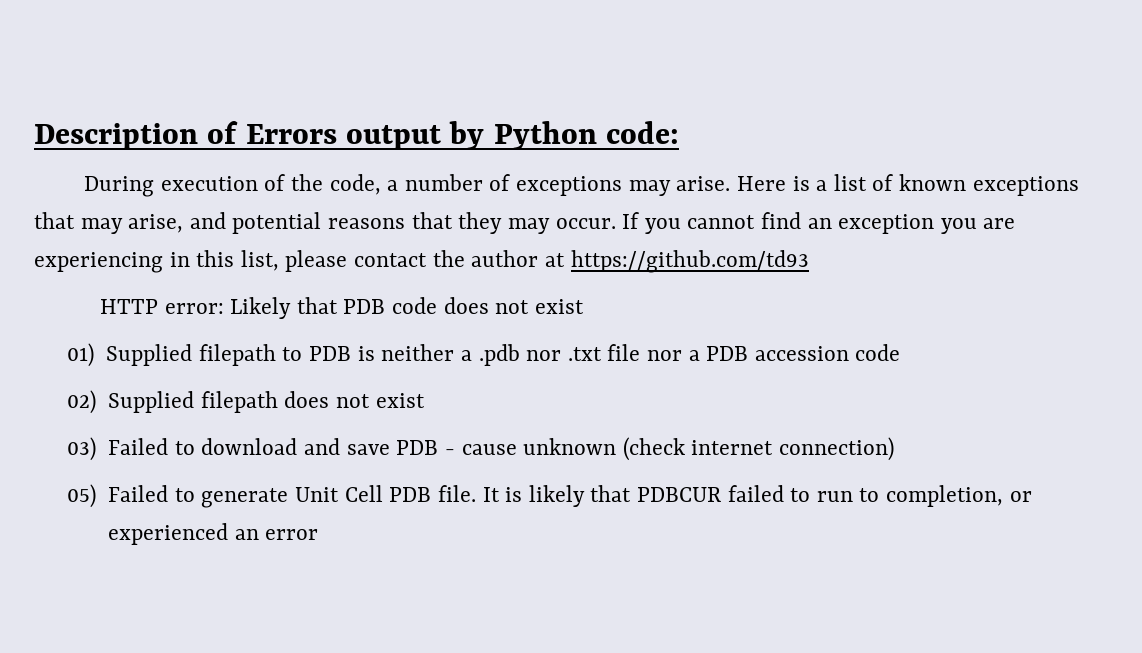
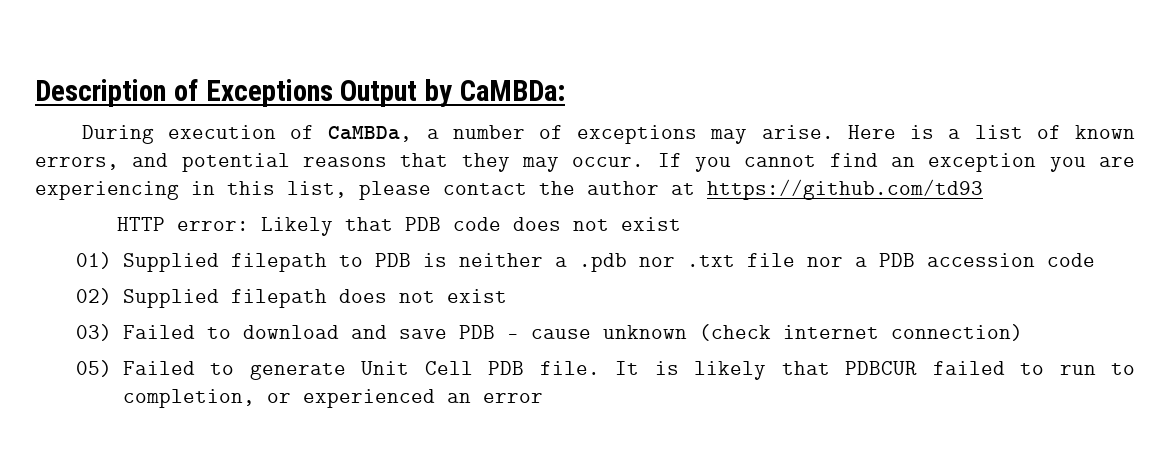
- Description of Errors output by Python code:
+ Description of Exceptions Output by CaMBDa:
- During execution of the code, a number of exceptions may arise.
+ During execution of CaMBDa, a number of exceptions may arise.
- Here is a list of known exceptions that may arise, and potential reasons that they may occur.
+ Here is a list of known errors, and potential reasons that they may occur.

